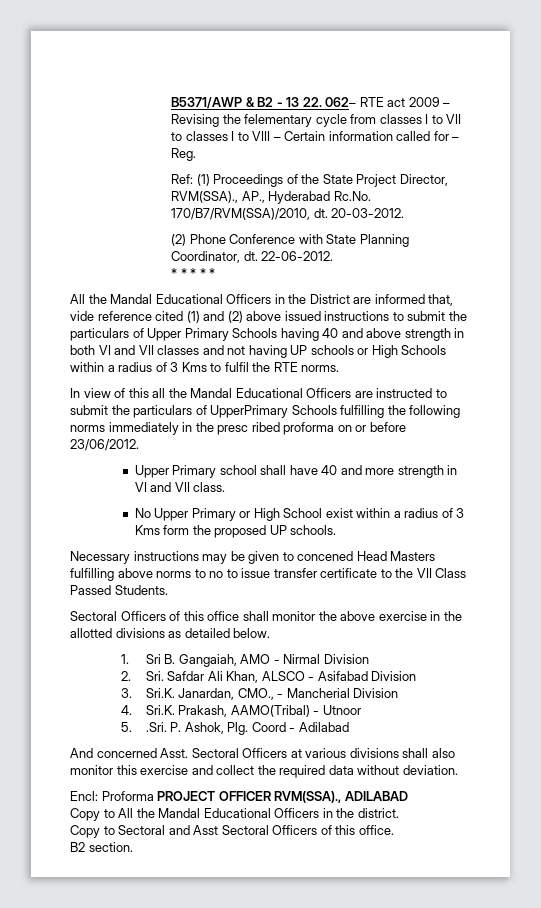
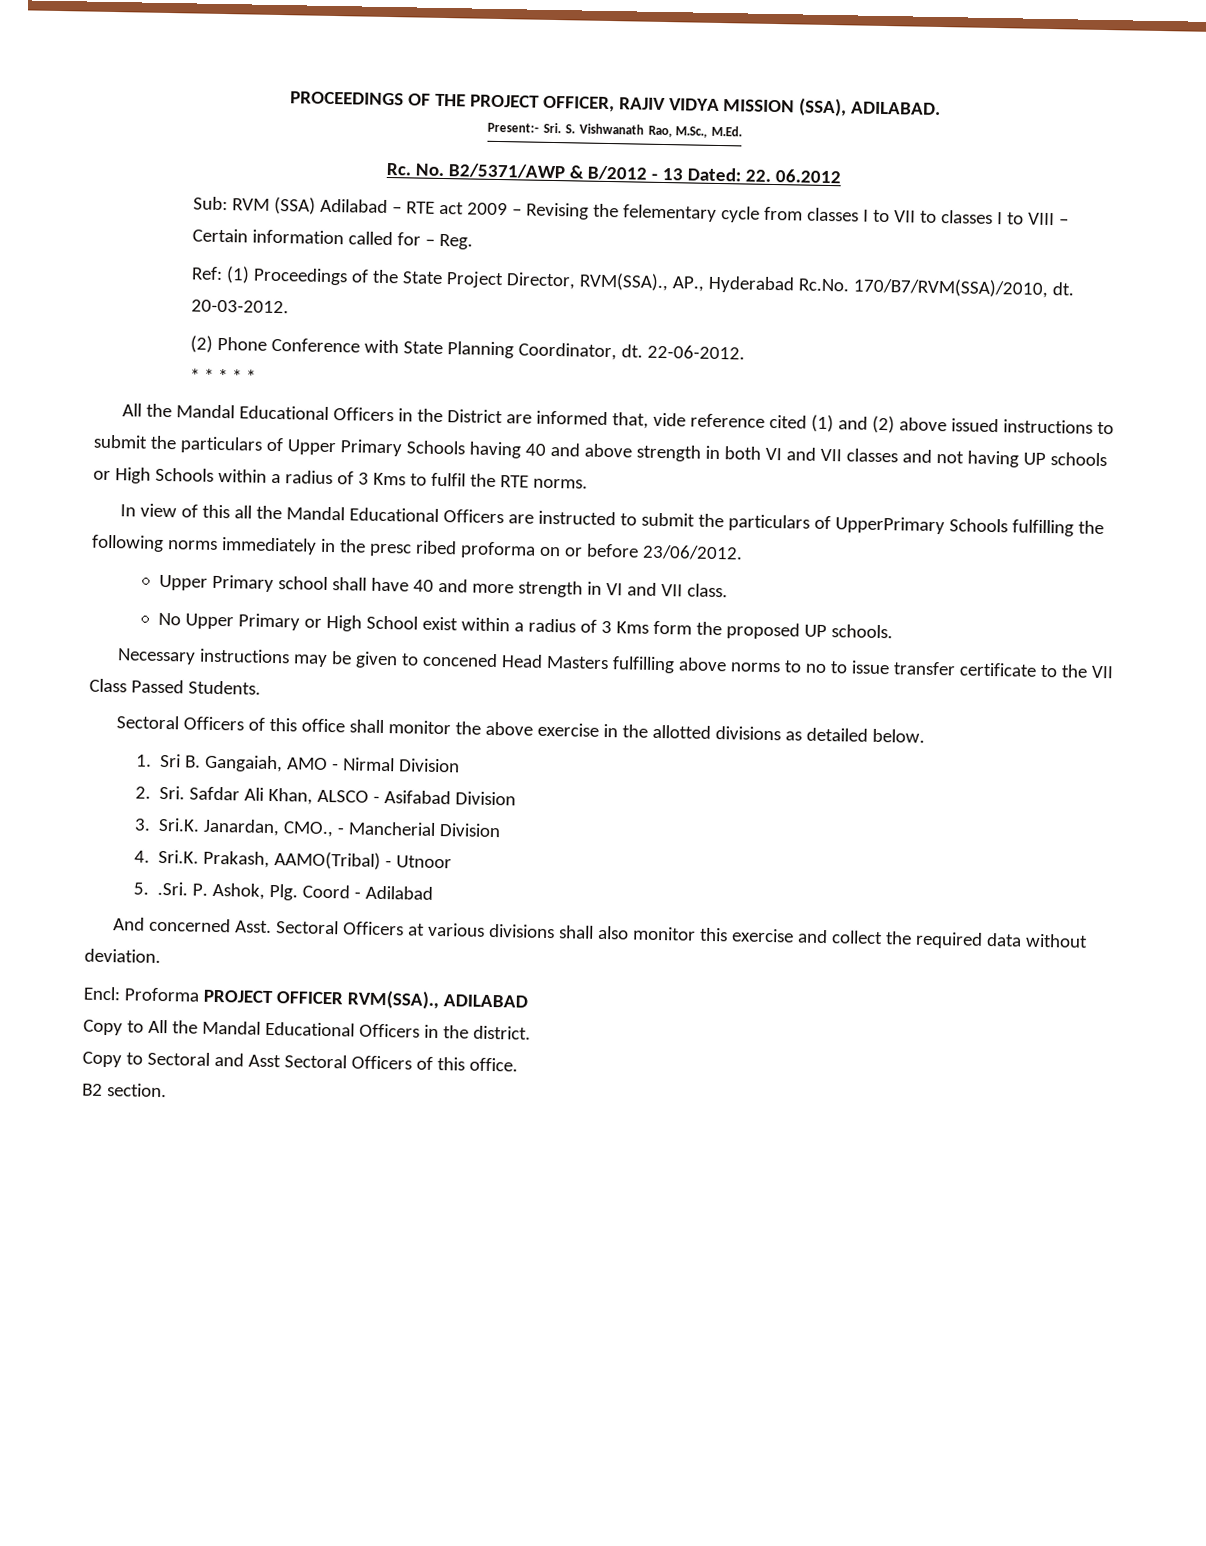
- B5371/AWP & B2 - 13 22. 062– RTE act 2009 – Revising the felementary cycle from classes I to VII to classes I to VIII – Certain information called for – Reg.
+ PROCEEDINGS OF THE PROJECT OFFICER, RAJIV VIDYA MISSION (SSA), ADILABAD.
+ Present:- Sri. S. Vishwanath Rao, M.Sc., M.Ed.
+ Rc. No. B2/5371/AWP & B/2012 - 13 Dated: 22. 06.2012
+ Sub: RVM (SSA) Adilabad – RTE act 2009 – Revising the felementary cycle from classes I to VII to classes I to VIII – Certain information called for – Reg.

